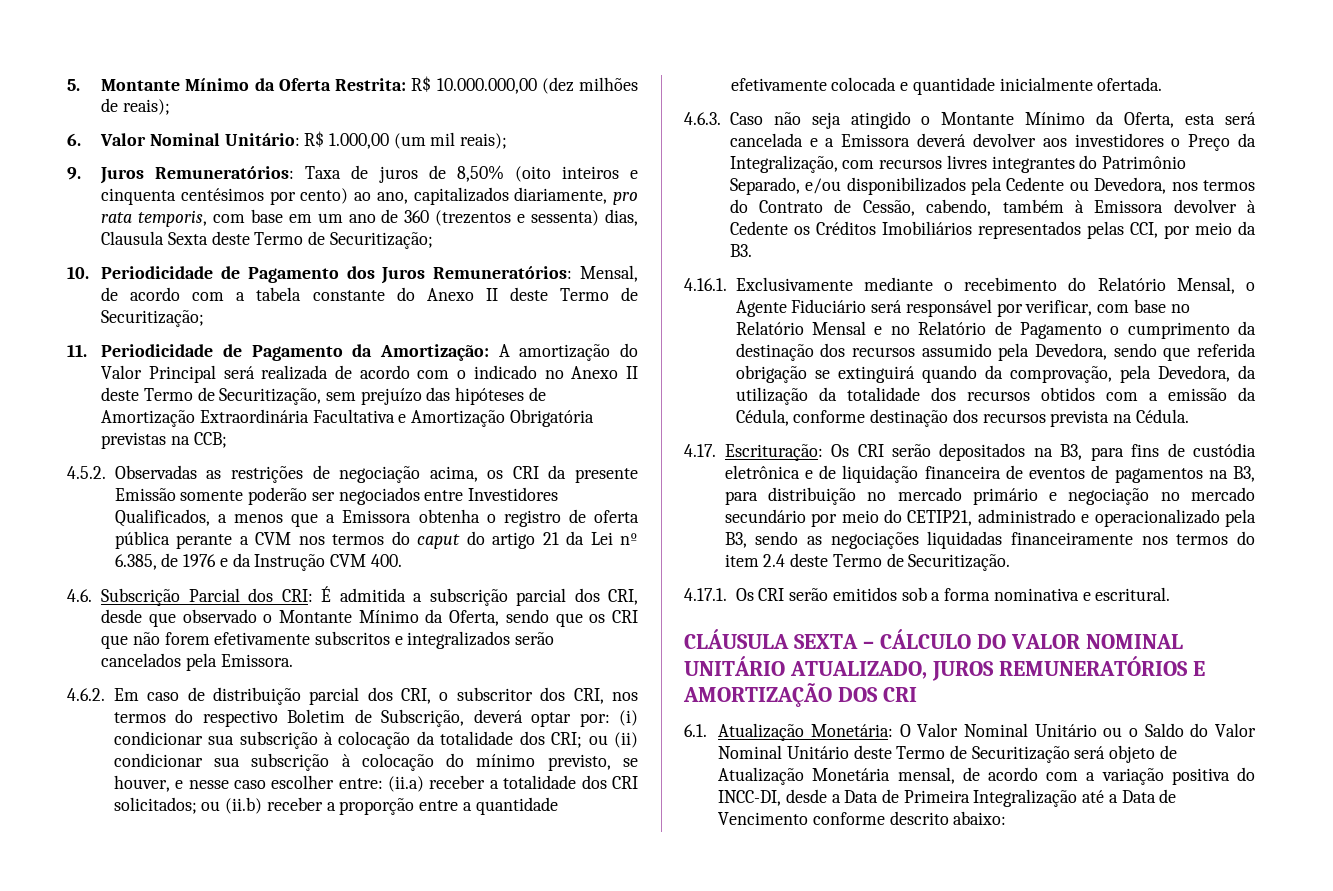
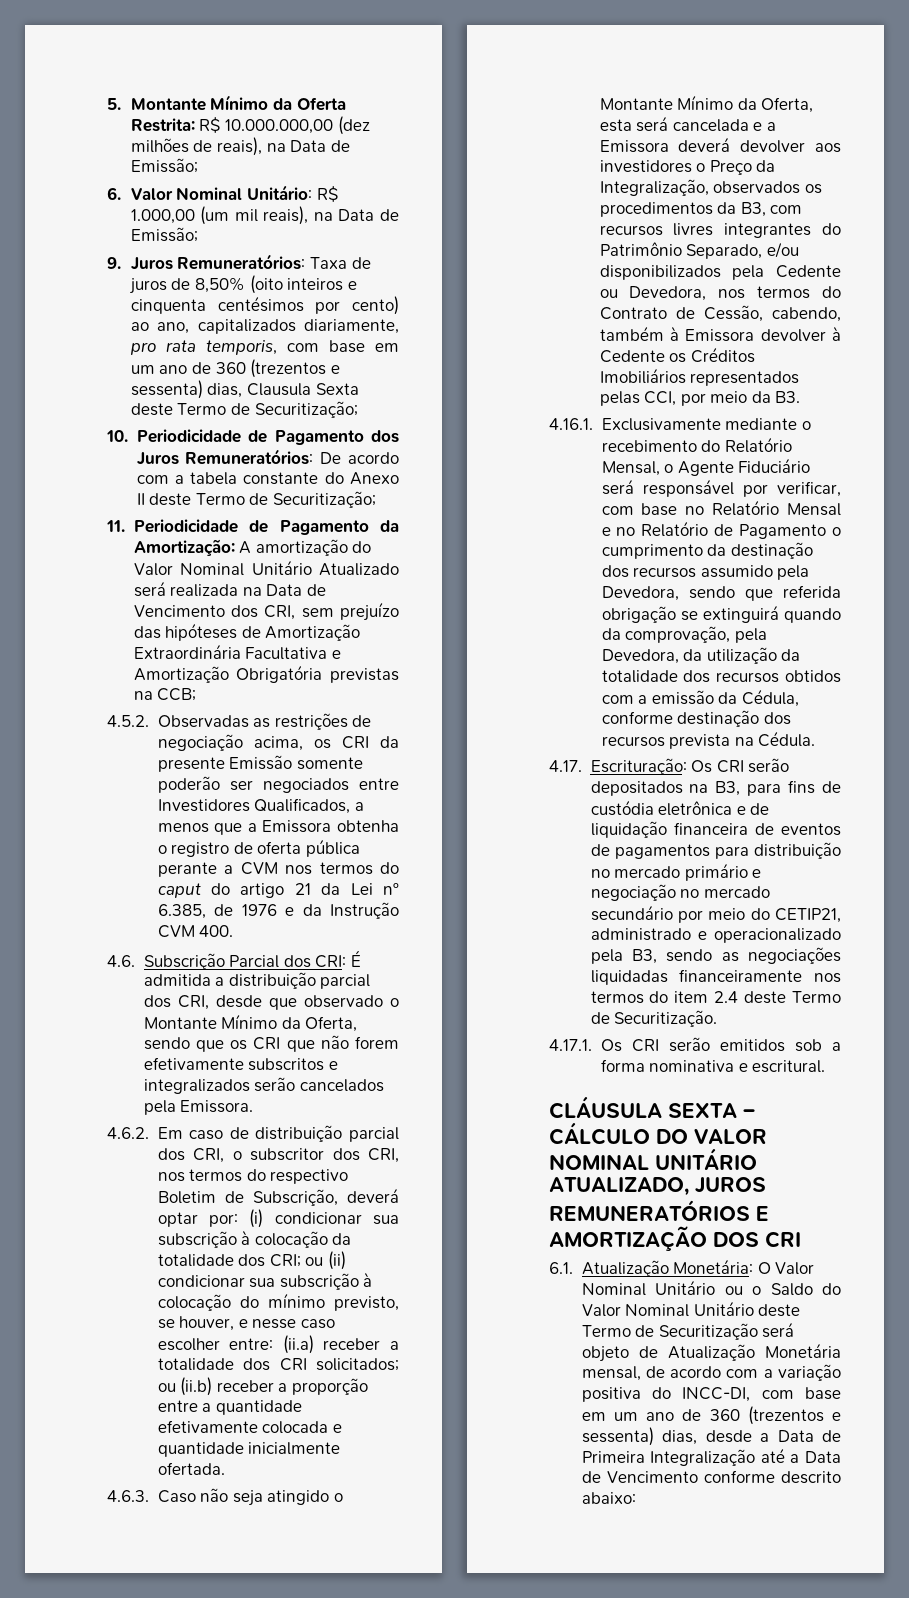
- 5. Montante Mínimo da Oferta Restrita: R$ 10.000.000,00 (dez milhões de reais);
+ 5. Montante Mínimo da Oferta Restrita: R$ 10.000.000,00 (dez milhões de reais), na Data de Emissão;
- 6. Valor Nominal Unitário: R$ 1.000,00 (um mil reais);
+ 6. Valor Nominal Unitário: R$ 1.000,00 (um mil reais), na Data de Emissão;
- 10. Periodicidade de Pagamento dos Juros Remuneratórios: Mensal, de acordo com a tabela constante do Anexo II deste Termo de Securitização;
+ 10. Periodicidade de Pagamento dos Juros Remuneratórios: De acordo com a tabela constante do Anexo II deste Termo de Securitização;
- 11. Periodicidade de Pagamento da Amortização: A amortização do Valor Principal será realizada de acordo com o indicado no Anexo II deste Termo de Securitização, sem prejuízo das hipóteses de Amortização Extraordinária Facultativa e Amortização Obrigatória previstas na CCB;
+ 11. Periodicidade de Pagamento da Amortização: A amortização do Valor Nominal Unitário Atualizado será realizada na Data de Vencimento dos CRI, sem prejuízo das hipóteses de Amortização Extraordinária Facultativa e Amortização Obrigatória previstas na CCB;
- 4.6. Subscrição Parcial dos CRI: É admitida a subscrição parcial dos CRI, desde que observado o Montante Mínimo da Oferta, sendo que os CRI que não forem efetivamente subscritos e integralizados serão cancelados pela Emissora.
+ 4.6. Subscrição Parcial dos CRI: É admitida a distribuição parcial dos CRI, desde que observado o Montante Mínimo da Oferta, sendo que os CRI que não forem efetivamente subscritos e integralizados serão cancelados pela Emissora.
- 4.6.3. Caso não seja atingido o Montante Mínimo da Oferta, esta será cancelada e a Emissora deverá devolver aos investidores o Preço da Integralização, com recursos livres integrantes do Patrimônio Separado, e/ou disponibilizados pela Cedente ou Devedora, nos termos do Contrato de Cessão, cabendo, também à Emissora devolver à Cedente os Créditos Imobiliários representados pelas CCI, por meio da B3.
+ 4.6.3. Caso não seja atingido o Montante Mínimo da Oferta, esta será cancelada e a Emissora deverá devolver aos investidores o Preço da Integralização, observados os procedimentos da B3, com recursos livres integrantes do Patrimônio Separado, e/ou disponibilizados pela Cedente ou Devedora, nos termos do Contrato de Cessão, cabendo, também à Emissora devolver à Cedente os Créditos Imobiliários representados pelas CCI, por meio da B3.
- 4.17. Escrituração: Os CRI serão depositados na B3, para fins de custódia eletrônica e de liquidação financeira de eventos de pagamentos na B3, para distribuição no mercado primário e negociação no mercado secundário por meio do CETIP21, administrado e operacionalizado pela B3, sendo as negociações liquidadas financeiramente nos termos do item 2.4 deste Termo de Securitização.
+ 4.17. Escrituração: Os CRI serão depositados na B3, para fins de custódia eletrônica e de liquidação financeira de eventos de pagamentos para distribuição no mercado primário e negociação no mercado secundário por meio do CETIP21, administrado e operacionalizado pela B3, sendo as negociações liquidadas financeiramente nos termos do item 2.4 deste Termo de Securitização.
- 6.1. Atualização Monetária: O Valor Nominal Unitário ou o Saldo do Valor Nominal Unitário deste Termo de Securitização será objeto de Atualização Monetária mensal, de acordo com a variação positiva do INCC-DI, desde a Data de Primeira Integralização até a Data de Vencimento conforme descrito abaixo:
+ 6.1. Atualização Monetária: O Valor Nominal Unitário ou o Saldo do Valor Nominal Unitário deste Termo de Securitização será objeto de Atualização Monetária mensal, de acordo com a variação positiva do INCC-DI, com base em um ano de 360 (trezentos e sessenta) dias, desde a Data de Primeira Integralização até a Data de Vencimento conforme descrito abaixo:

